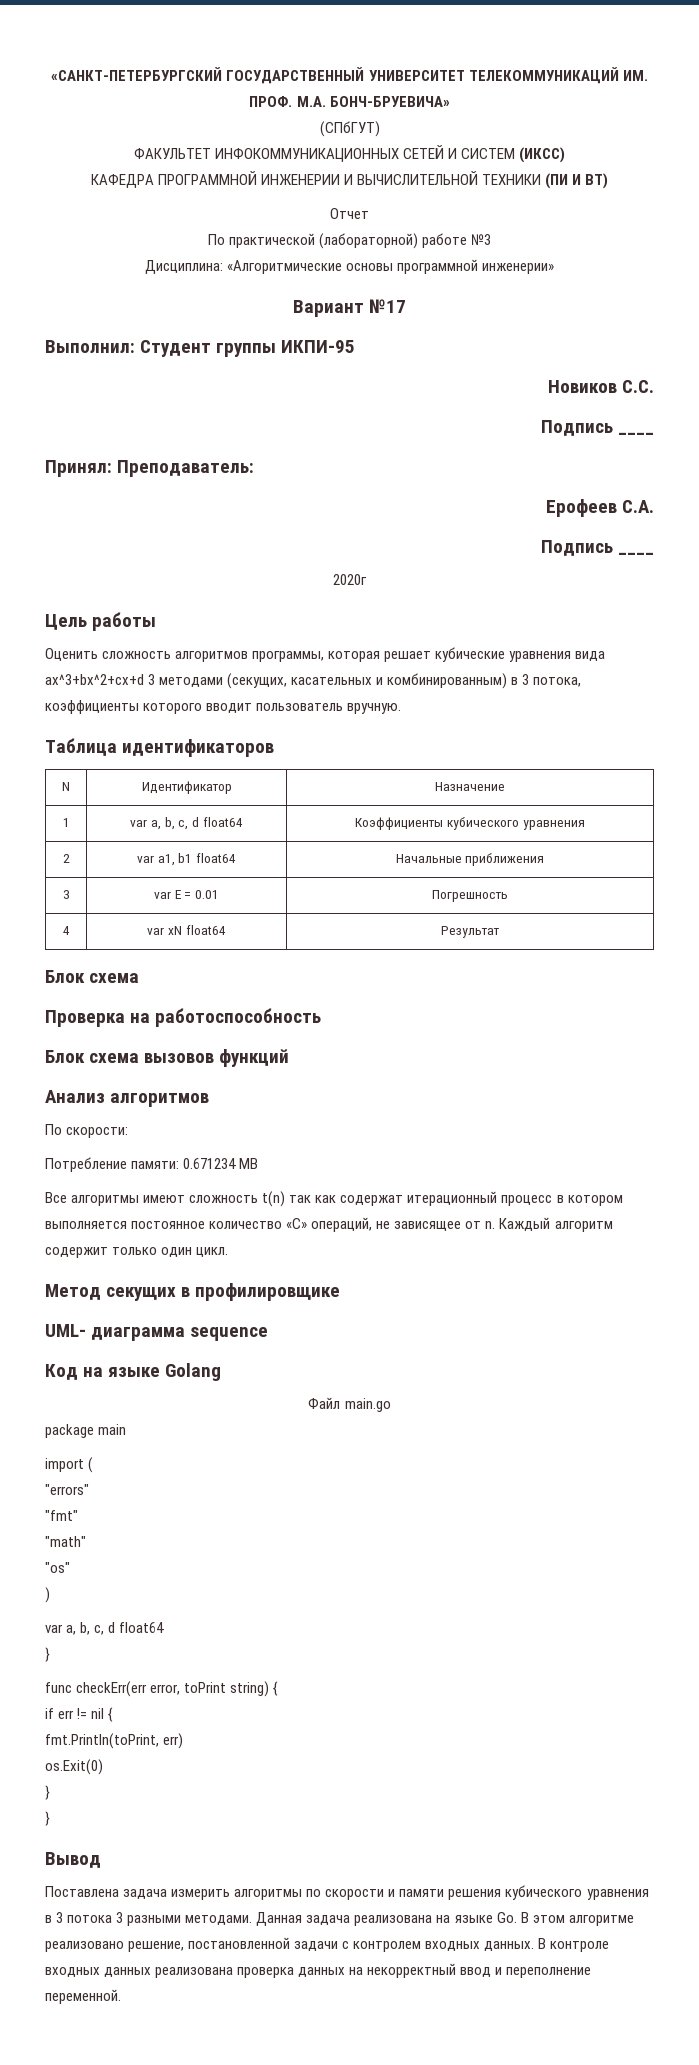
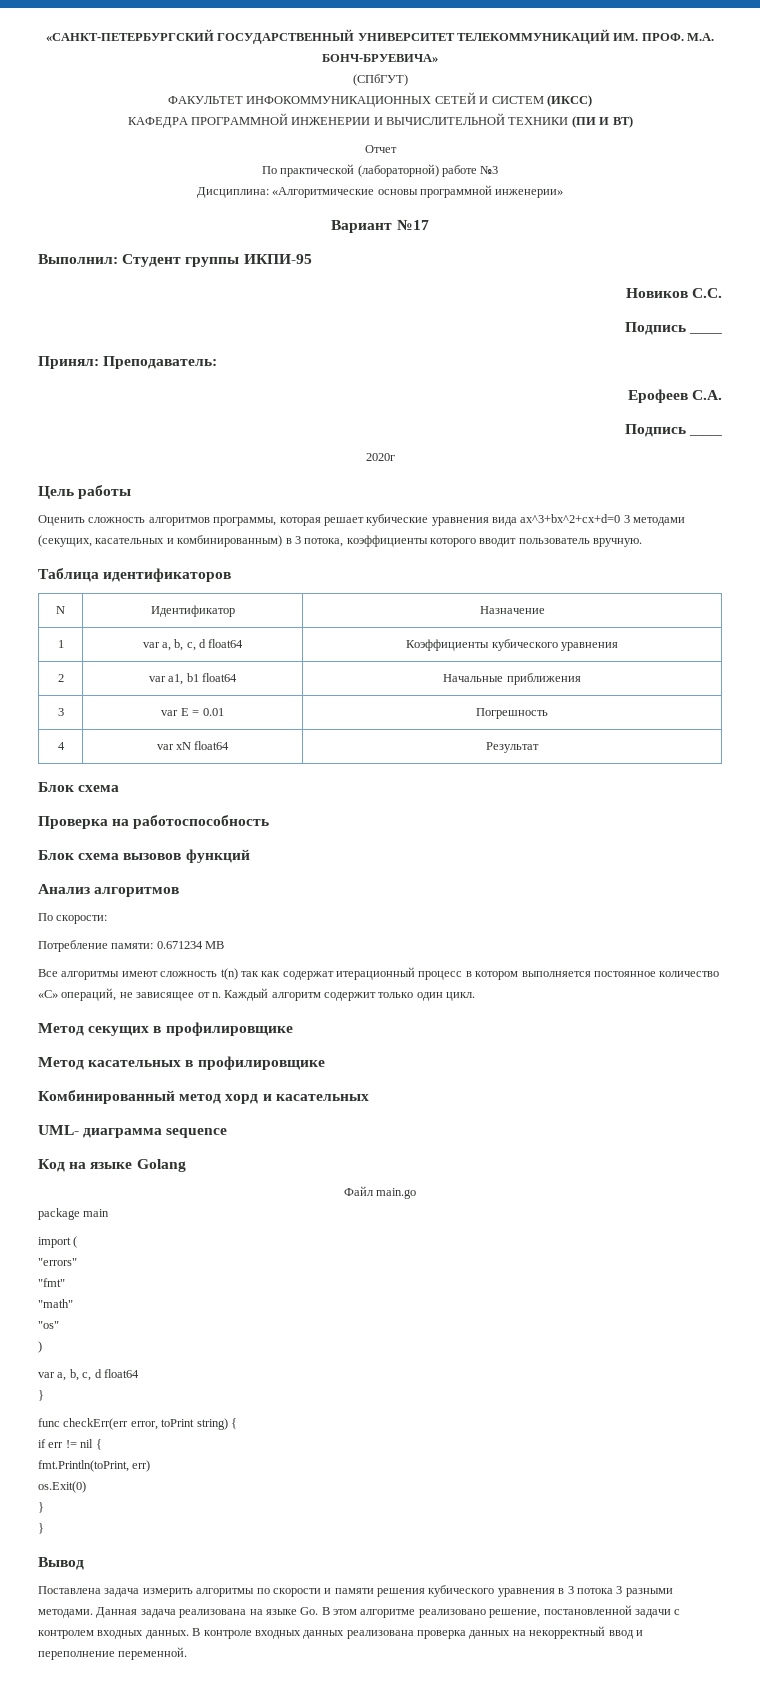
- Оценить сложность алгоритмов программы, которая решает кубические уравнения вида ax^3+bx^2+cx+d 3 методами (секущих, касательных и комбинированным) в 3 потока, коэффициенты которого вводит пользователь вручную.
+ Оценить сложность алгоритмов программы, которая решает кубические уравнения вида ax^3+bx^2+cx+d=0 3 методами (секущих, касательных и комбинированным) в 3 потока, коэффициенты которого вводит пользователь вручную.
+ Метод касательных в профилировщике
+ Комбинированный метод хорд и касательных

